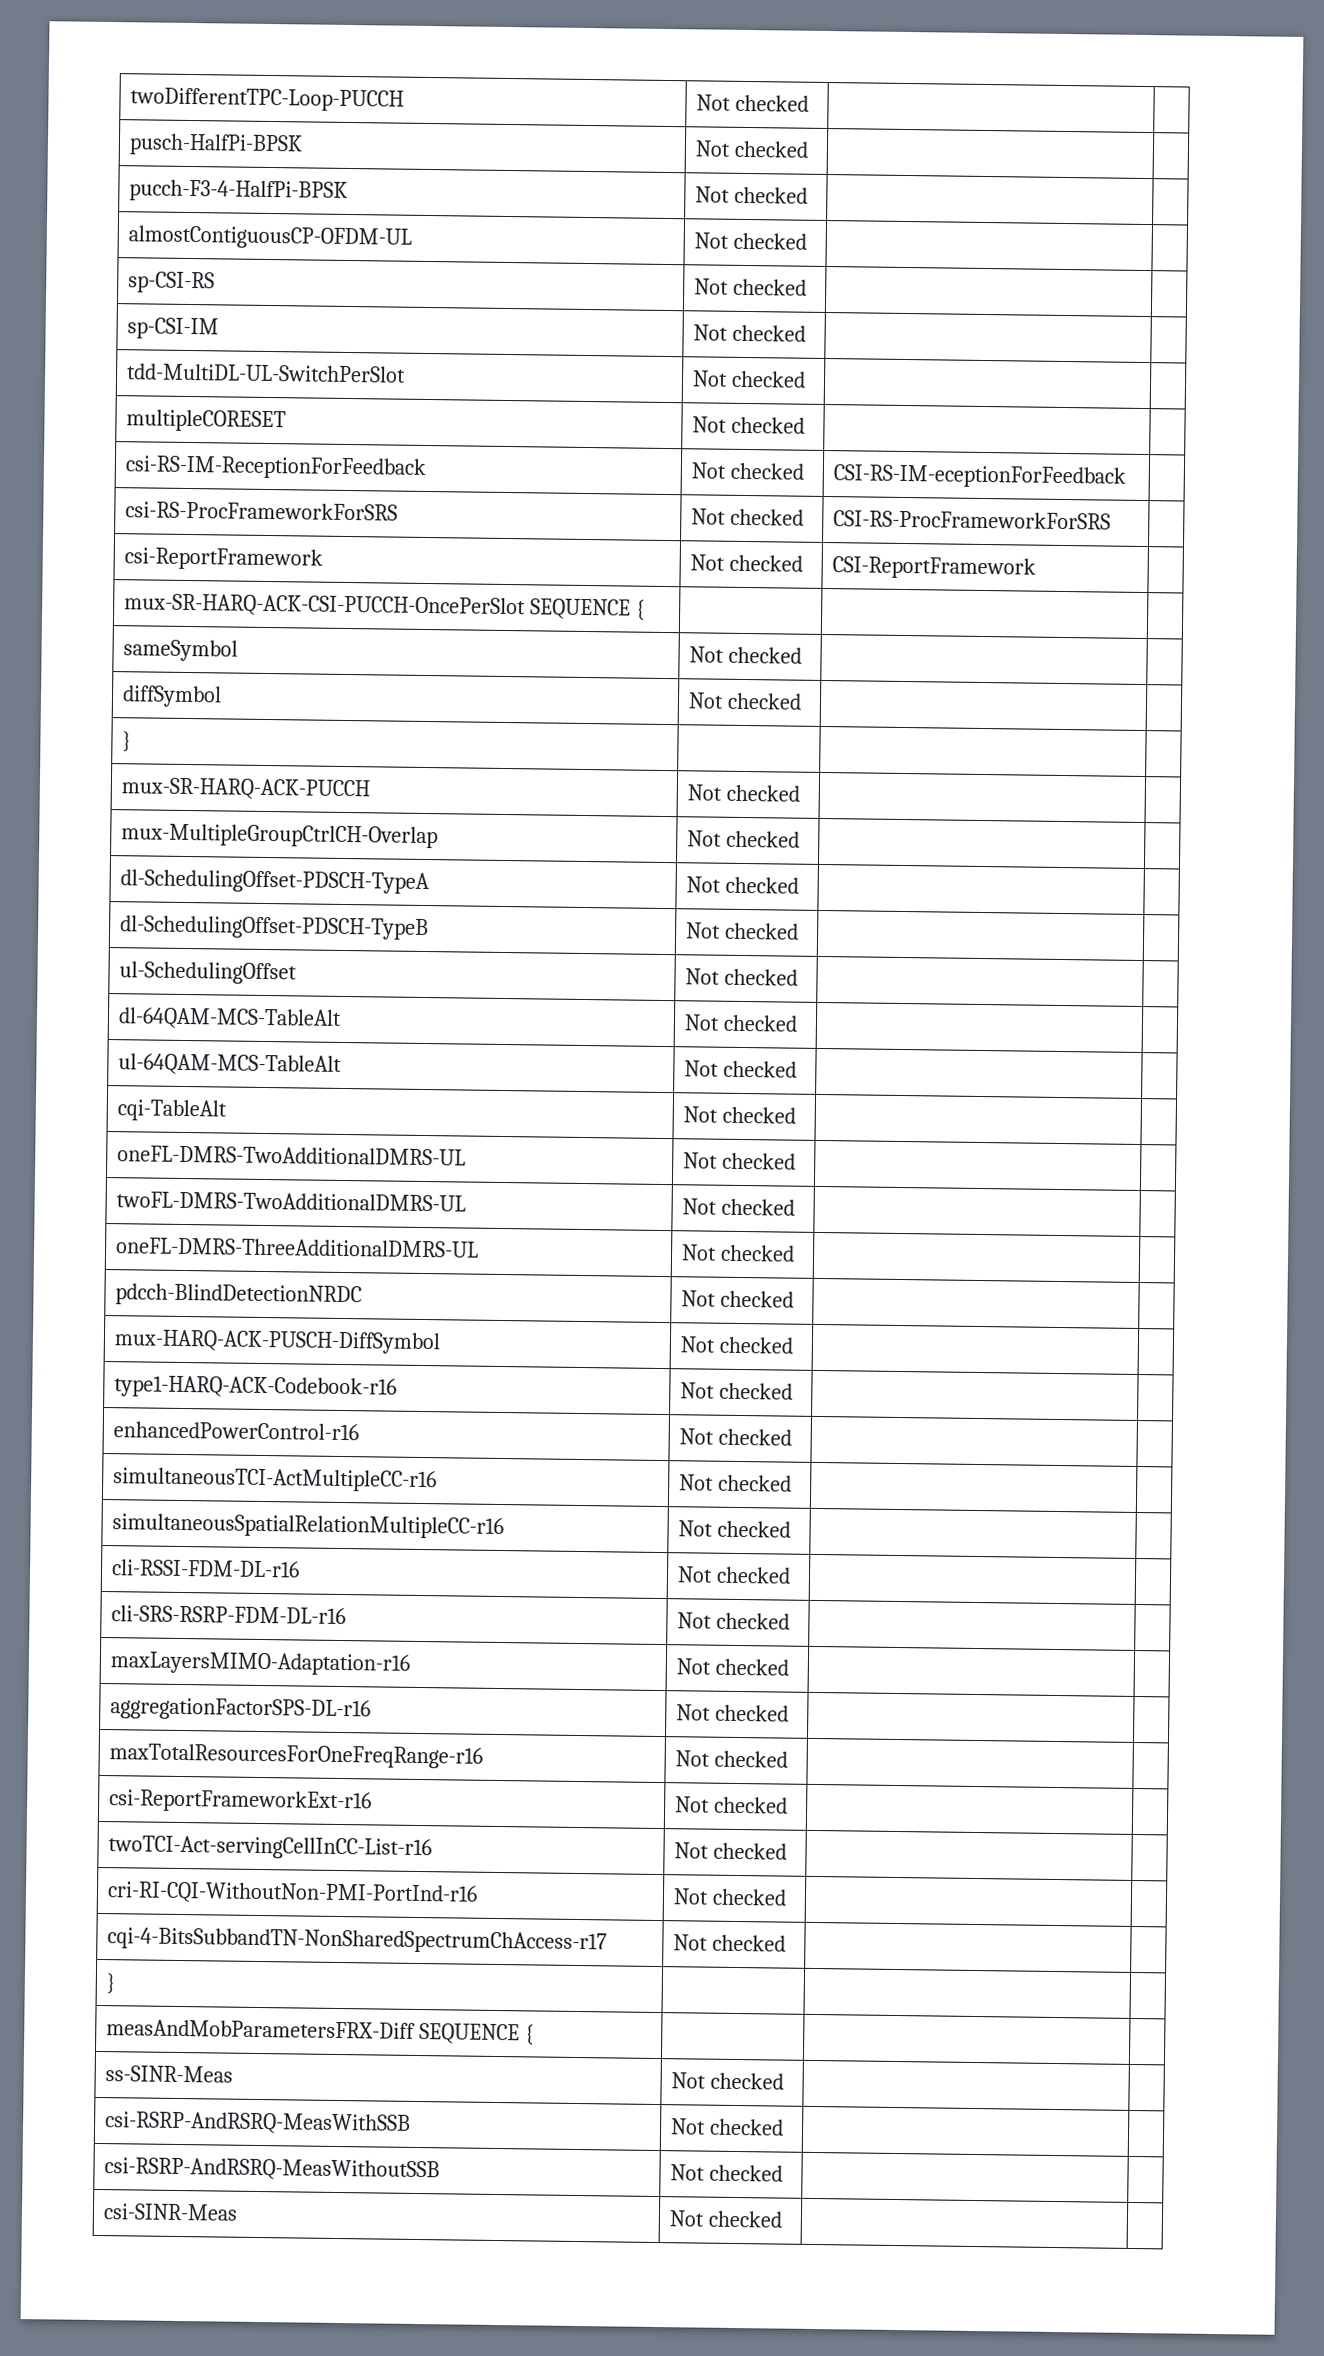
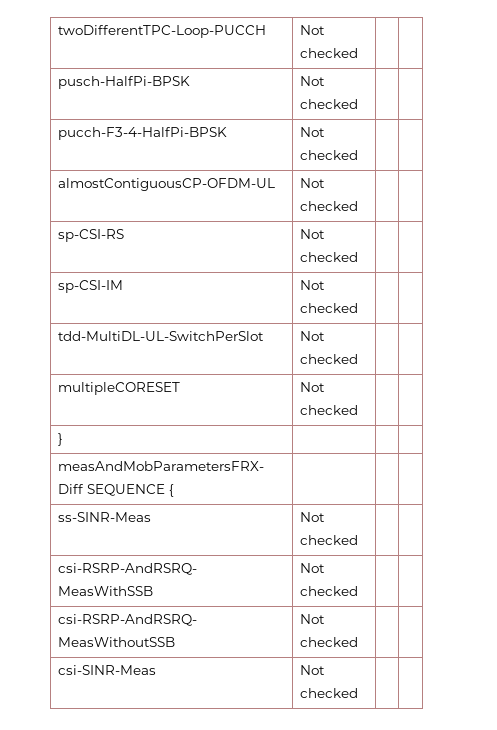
- csi-RS-IM-ReceptionForFeedback | Not checked | CSI-RS-IM-eceptionForFeedback |
- csi-RS-ProcFrameworkForSRS | Not checked | CSI-RS-ProcFrameworkForSRS |
- csi-ReportFramework | Not checked | CSI-ReportFramework |
- mux-SR-HARQ-ACK-CSI-PUCCH-OncePerSlot SEQUENCE { | | |
- sameSymbol | Not checked | |
- diffSymbol | Not checked | |
- } | | |
- mux-SR-HARQ-ACK-PUCCH | Not checked | |
- mux-MultipleGroupCtrlCH-Overlap | Not checked | |
- dl-SchedulingOffset-PDSCH-TypeA | Not checked | |
- dl-SchedulingOffset-PDSCH-TypeB | Not checked | |
- ul-SchedulingOffset | Not checked | |
- dl-64QAM-MCS-TableAlt | Not checked | |
- ul-64QAM-MCS-TableAlt | Not checked | |
- cqi-TableAlt | Not checked | |
- oneFL-DMRS-TwoAdditionalDMRS-UL | Not checked | |
- twoFL-DMRS-TwoAdditionalDMRS-UL | Not checked | |
- oneFL-DMRS-ThreeAdditionalDMRS-UL | Not checked | |
- pdcch-BlindDetectionNRDC | Not checked | |
- mux-HARQ-ACK-PUSCH-DiffSymbol | Not checked | |
- type1-HARQ-ACK-Codebook-r16 | Not checked | |
- enhancedPowerControl-r16 | Not checked | |
- simultaneousTCI-ActMultipleCC-r16 | Not checked | |
- simultaneousSpatialRelationMultipleCC-r16 | Not checked | |
- cli-RSSI-FDM-DL-r16 | Not checked | |
- cli-SRS-RSRP-FDM-DL-r16 | Not checked | |
- maxLayersMIMO-Adaptation-r16 | Not checked | |
- aggregationFactorSPS-DL-r16 | Not checked | |
- maxTotalResourcesForOneFreqRange-r16 | Not checked | |
- csi-ReportFrameworkExt-r16 | Not checked | |
- twoTCI-Act-servingCellInCC-List-r16 | Not checked | |
- cri-RI-CQI-WithoutNon-PMI-PortInd-r16 | Not checked | |
- cqi-4-BitsSubbandTN-NonSharedSpectrumChAccess-r17 | Not checked | |

